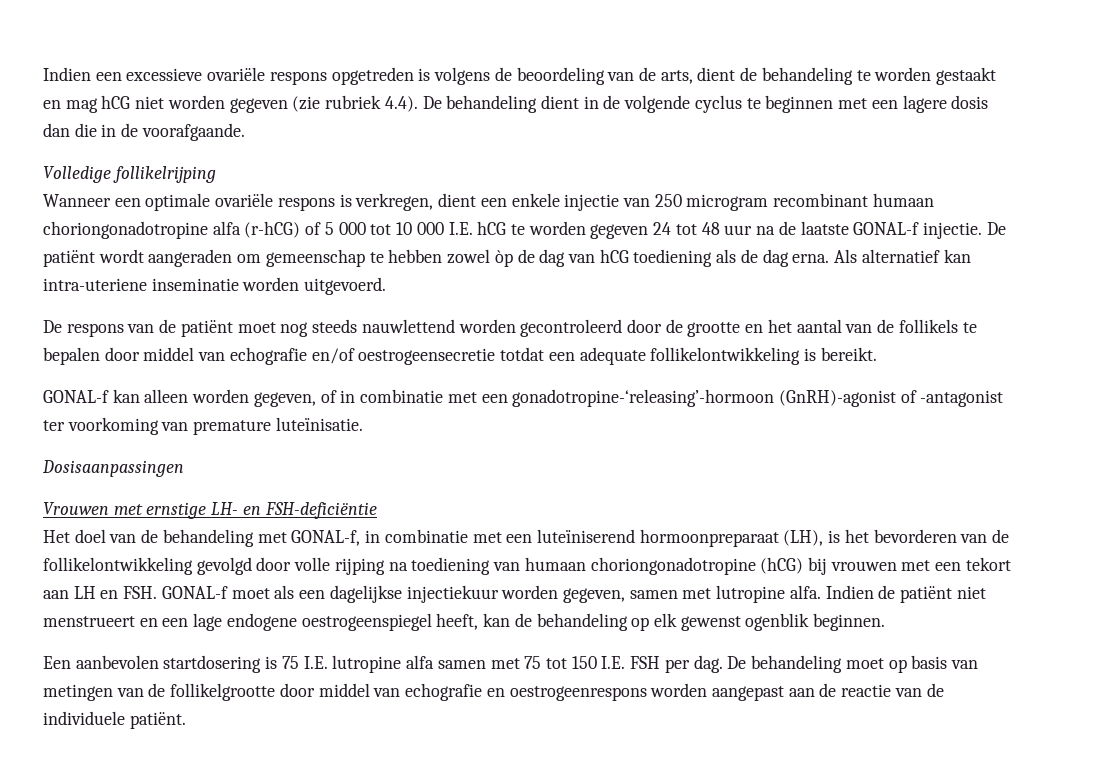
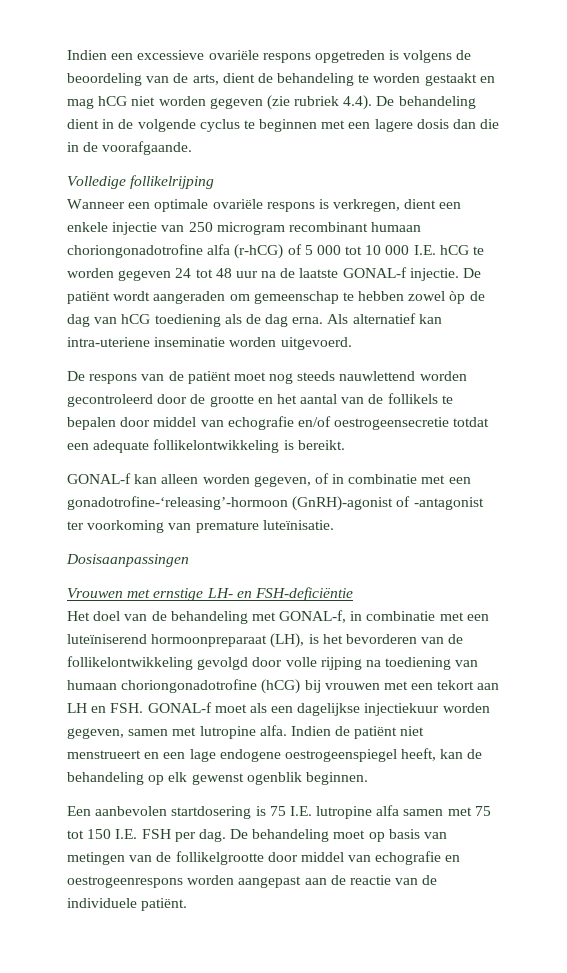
- Wanneer een optimale ovariële respons is verkregen, dient een enkele injectie van 250 microgram recombinant humaan choriongonadotropine alfa (r-hCG) of 5 000 tot 10 000 I.E. hCG te worden gegeven 24 tot 48 uur na de laatste GONAL-f injectie.
+ Wanneer een optimale ovariële respons is verkregen, dient een enkele injectie van 250 microgram recombinant humaan choriongonadotrofine alfa (r-hCG) of 5 000 tot 10 000 I.E. hCG te worden gegeven 24 tot 48 uur na de laatste GONAL-f injectie.
- GONAL-f kan alleen worden gegeven, of in combinatie met een gonadotropine-‘releasing’-hormoon (GnRH)-agonist of -antagonist ter voorkoming van premature luteïnisatie.
+ GONAL-f kan alleen worden gegeven, of in combinatie met een gonadotrofine-‘releasing’-hormoon (GnRH)-agonist of -antagonist ter voorkoming van premature luteïnisatie.
- Het doel van de behandeling met GONAL-f, in combinatie met een luteïniserend hormoonpreparaat (LH), is het bevorderen van de follikelontwikkeling gevolgd door volle rijping na toediening van humaan choriongonadotropine (hCG) bij vrouwen met een tekort aan LH en FSH. GONAL-f moet als een dagelijkse injectiekuur worden gegeven, samen met lutropine alfa.
+ Het doel van de behandeling met GONAL-f, in combinatie met een luteïniserend hormoonpreparaat (LH), is het bevorderen van de follikelontwikkeling gevolgd door volle rijping na toediening van humaan choriongonadotrofine (hCG) bij vrouwen met een tekort aan LH en FSH. GONAL-f moet als een dagelijkse injectiekuur worden gegeven, samen met lutropine alfa.

